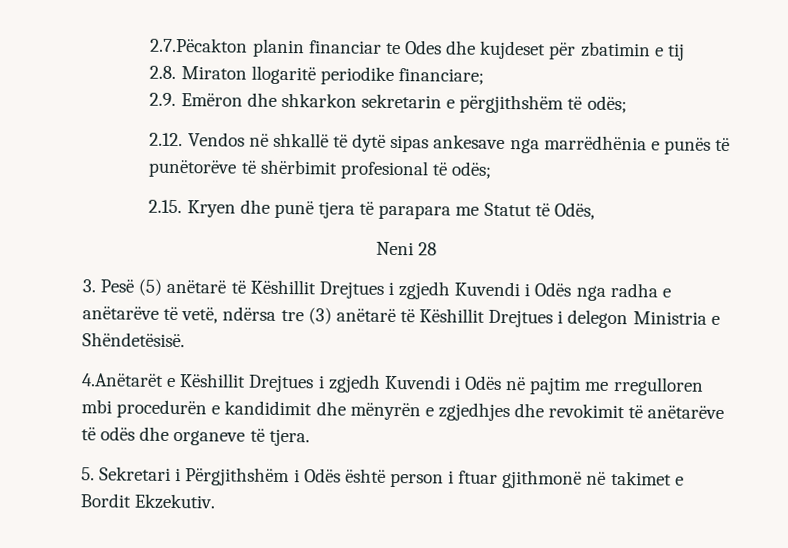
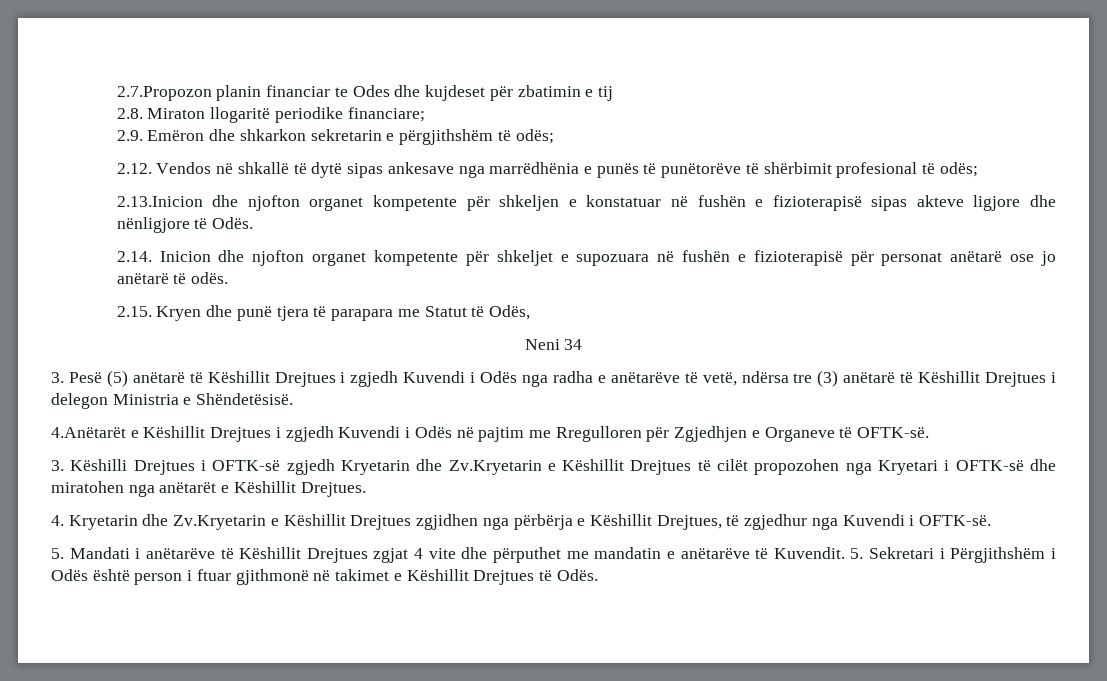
- 2.7.Pëcakton planin financiar te Odes dhe kujdeset për zbatimin e tij
+ 2.7.Propozon planin financiar te Odes dhe kujdeset për zbatimin e tij
+ 2.13.Inicion dhe njofton organet kompetente për shkeljen e konstatuar në fushën e fizioterapisë sipas akteve ligjore dhe nënligjore të Odës.
+ 2.14. Inicion dhe njofton organet kompetente për shkeljet e supozuara në fushën e fizioterapisë për personat anëtarë ose jo anëtarë të odës.
- Neni 28
+ Neni 34
- 4.Anëtarët e Këshillit Drejtues i zgjedh Kuvendi i Odës në pajtim me rregulloren mbi procedurën e kandidimit dhe mënyrën e zgjedhjes dhe revokimit të anëtarëve të odës dhe organeve të tjera.
- 5. Sekretari i Përgjithshëm i Odës është person i ftuar gjithmonë në takimet e Bordit Ekzekutiv.
+ 4.Anëtarët e Këshillit Drejtues i zgjedh Kuvendi i Odës në pajtim me Rregulloren për Zgjedhjen e Organeve të OFTK-së.
+ 3. Këshilli Drejtues i OFTK-së zgjedh Kryetarin dhe Zv.Kryetarin e Këshillit Drejtues të cilët propozohen nga Kryetari i OFTK-së dhe miratohen nga anëtarët e Këshillit Drejtues.
+ 4. Kryetarin dhe Zv.Kryetarin e Këshillit Drejtues zgjidhen nga përbërja e Këshillit Drejtues, të zgjedhur nga Kuvendi i OFTK-së.
+ 5. Mandati i anëtarëve të Këshillit Drejtues zgjat 4 vite dhe përputhet me mandatin e anëtarëve të Kuvendit. 5. Sekretari i Përgjithshëm i Odës është person i ftuar gjithmonë në takimet e Këshillit Drejtues të Odës.

